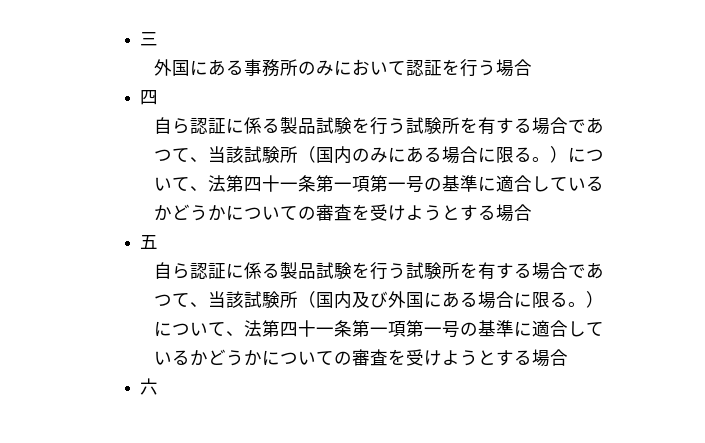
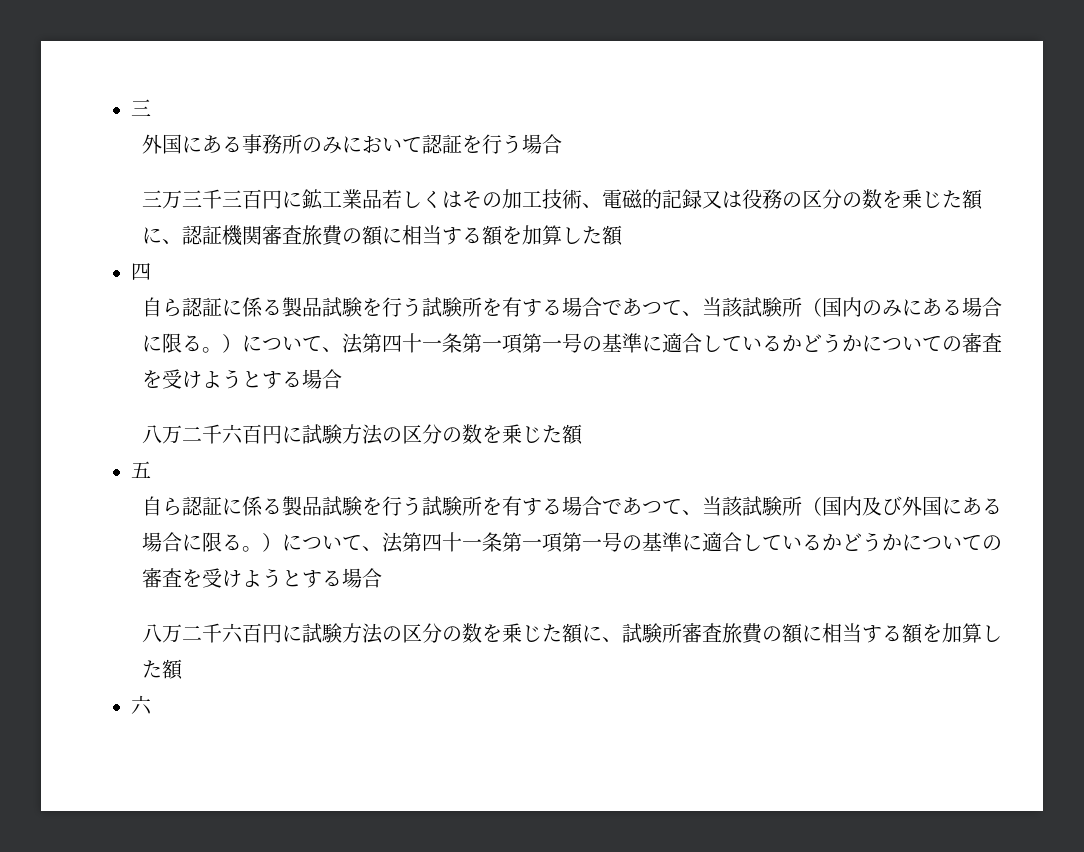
+ 三万三千三百円に鉱工業品若しくはその加工技術、電磁的記録又は役務の区分の数を乗じた額に、認証機関審査旅費の額に相当する額を加算した額
  自ら認証に係る製品試験を行う試験所を有する場合であつて、当該試験所（国内のみにある場合に限る。）について、法第四十一条第一項第一号の基準に適合しているかどうかについての審査を受けようとする場合
+ 八万二千六百円に試験方法の区分の数を乗じた額
+ 八万二千六百円に試験方法の区分の数を乗じた額に、試験所審査旅費の額に相当する額を加算した額

